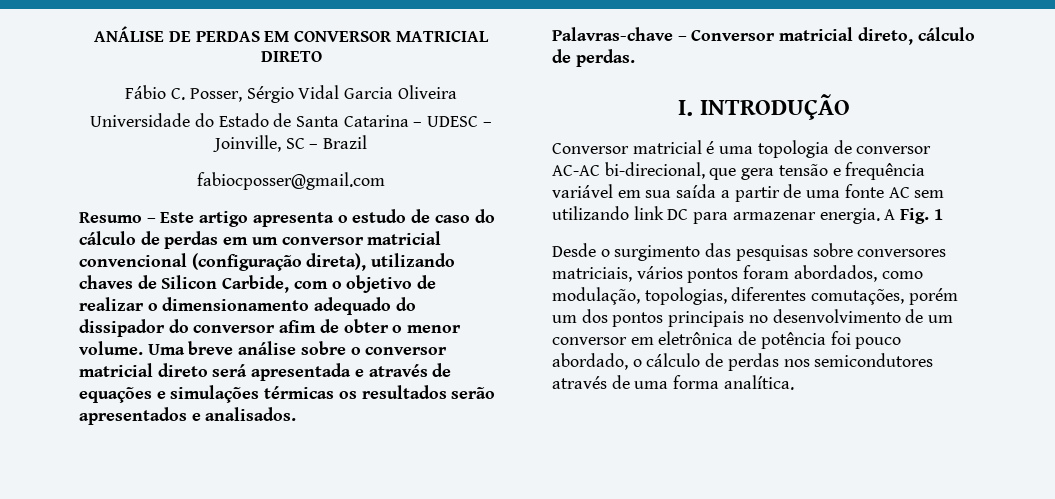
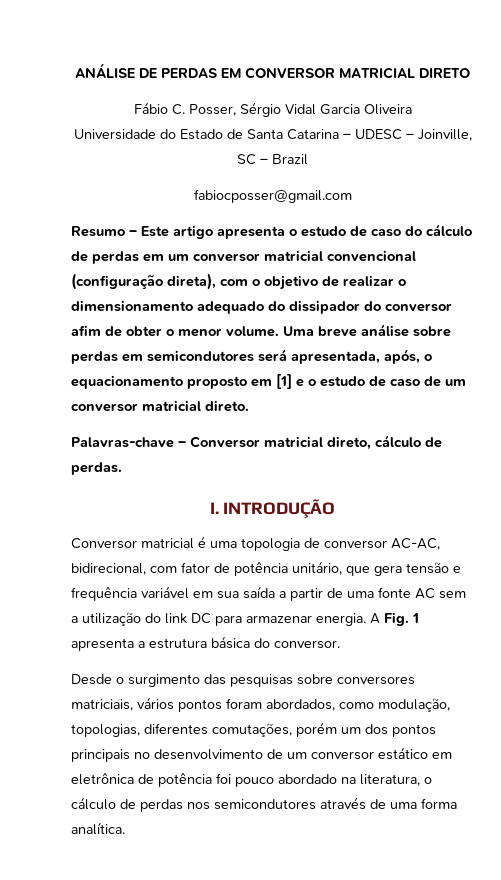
- Resumo – Este artigo apresenta o estudo de caso do cálculo de perdas em um conversor matricial convencional (configuração direta), utilizando chaves de Silicon Carbide, com o objetivo de realizar o dimensionamento adequado do dissipador do conversor afim de obter o menor volume.
+ Resumo – Este artigo apresenta o estudo de caso do cálculo de perdas em um conversor matricial convencional (configuração direta), com o objetivo de realizar o dimensionamento adequado do dissipador do conversor afim de obter o menor volume.
- Uma breve análise sobre o conversor matricial direto será apresentada e através de equações e simulações térmicas os resultados serão apresentados e analisados.
+ Uma breve análise sobre perdas em semicondutores será apresentada, após, o equacionamento proposto em [1] e o estudo de caso de um conversor matricial direto.
- Conversor matricial é uma topologia de conversor AC-AC bi-direcional, que gera tensão e frequência variável em sua saída a partir de uma fonte AC sem utilizando link DC para armazenar energia.
+ Conversor matricial é uma topologia de conversor AC-AC, bidirecional, com fator de potência unitário, que gera tensão e frequência variável em sua saída a partir de uma fonte AC sem a utilização do link DC para armazenar energia.
- A Fig. 1
+ A Fig. 1 apresenta a estrutura básica do conversor.
- Desde o surgimento das pesquisas sobre conversores matriciais, vários pontos foram abordados, como modulação, topologias, diferentes comutações, porém um dos pontos principais no desenvolvimento de um conversor em eletrônica de potência foi pouco abordado, o cálculo de perdas nos semicondutores através de uma forma analítica.
+ Desde o surgimento das pesquisas sobre conversores matriciais, vários pontos foram abordados, como modulação, topologias, diferentes comutações, porém um dos pontos principais no desenvolvimento de um conversor estático em eletrônica de potência foi pouco abordado na literatura, o cálculo de perdas nos semicondutores através de uma forma analítica.

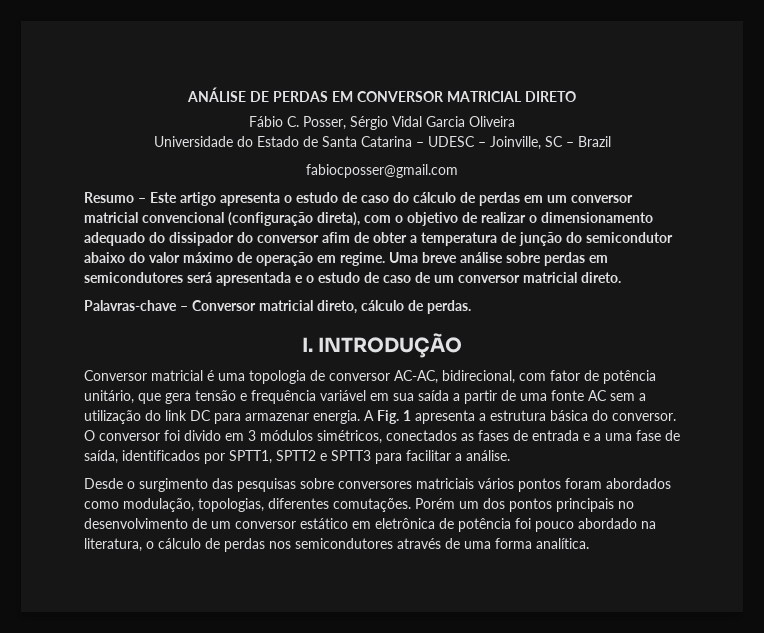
- Resumo – Este artigo apresenta o estudo de caso do cálculo de perdas em um conversor matricial convencional (configuração direta), com o objetivo de realizar o dimensionamento adequado do dissipador do conversor afim de obter o menor volume.
+ Resumo – Este artigo apresenta o estudo de caso do cálculo de perdas em um conversor matricial convencional (configuração direta), com o objetivo de realizar o dimensionamento adequado do dissipador do conversor afim de obter a temperatura de junção do semicondutor abaixo do valor máximo de operação em regime.
- Uma breve análise sobre perdas em semicondutores será apresentada, após, o equacionamento proposto em [1] e o estudo de caso de um conversor matricial direto.
+ Uma breve análise sobre perdas em semicondutores será apresentada e o estudo de caso de um conversor matricial direto.
+ O conversor foi divido em 3 módulos simétricos, conectados as fases de entrada e a uma fase de saída, identificados por SPTT1, SPTT2 e SPTT3 para facilitar a análise.
- Desde o surgimento das pesquisas sobre conversores matriciais, vários pontos foram abordados, como modulação, topologias, diferentes comutações, porém um dos pontos principais no desenvolvimento de um conversor estático em eletrônica de potência foi pouco abordado na literatura, o cálculo de perdas nos semicondutores através de uma forma analítica.
+ Desde o surgimento das pesquisas sobre conversores matriciais vários pontos foram abordados como modulação, topologias, diferentes comutações. Porém um dos pontos principais no desenvolvimento de um conversor estático em eletrônica de potência foi pouco abordado na literatura, o cálculo de perdas nos semicondutores através de uma forma analítica.

